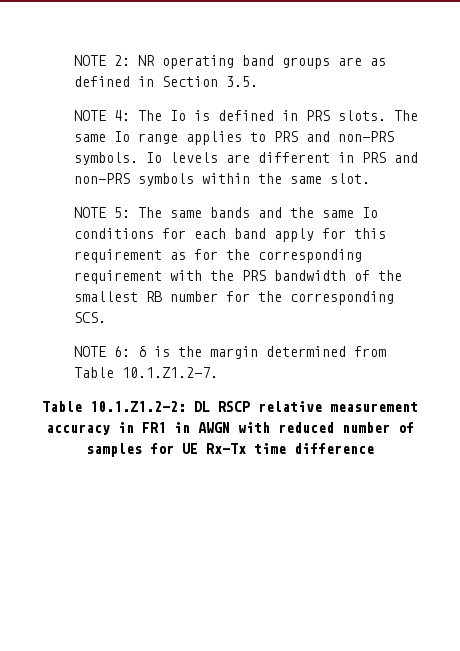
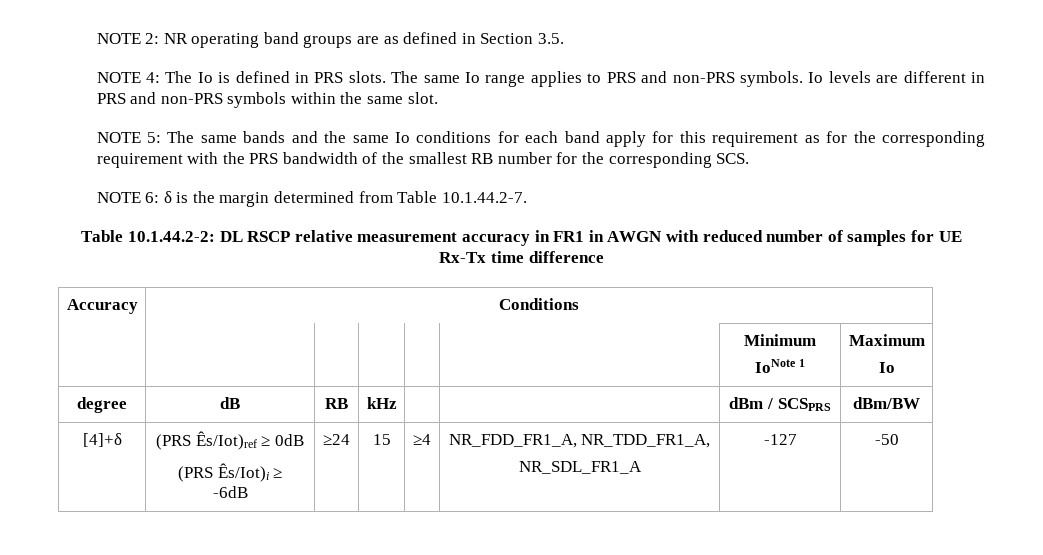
- NOTE 6: δ is the margin determined from Table 10.1.Z1.2-7.
- Table 10.1.Z1.2-2: DL RSCP relative measurement accuracy in FR1 in AWGN with reduced number of samples for UE Rx-Tx time difference
+ NOTE 6: δ is the margin determined from Table 10.1.44.2-7.
+ Table 10.1.44.2-2: DL RSCP relative measurement accuracy in FR1 in AWGN with reduced number of samples for UE Rx-Tx time difference
+ Accuracy | Conditions
+ | | | | | | Minimum
+ IoNote 1 | Maximum
+ Io
+ degree | dB | RB | kHz | | | dBm / SCSPRS | dBm/BW
+ [4]+δ | (PRS Ês/Iot)ref ≥ 0dB
+ (PRS Ês/Iot)i ≥
+ -6dB | ≥24 | 15 | ≥4 | NR_FDD_FR1_A, NR_TDD_FR1_A,
+ NR_SDL_FR1_A | -127 | -50

